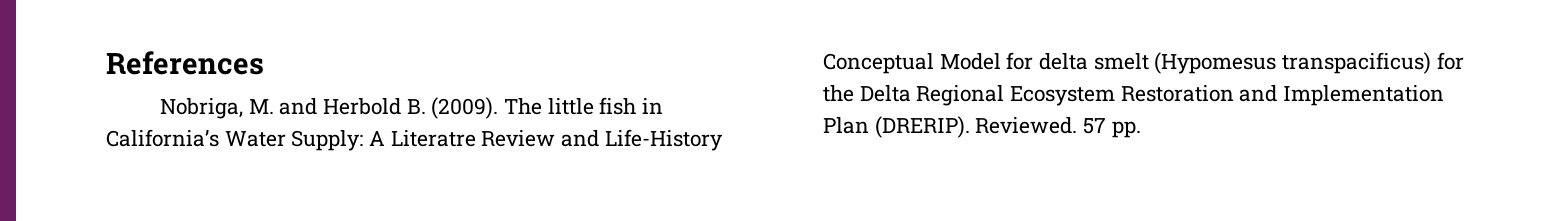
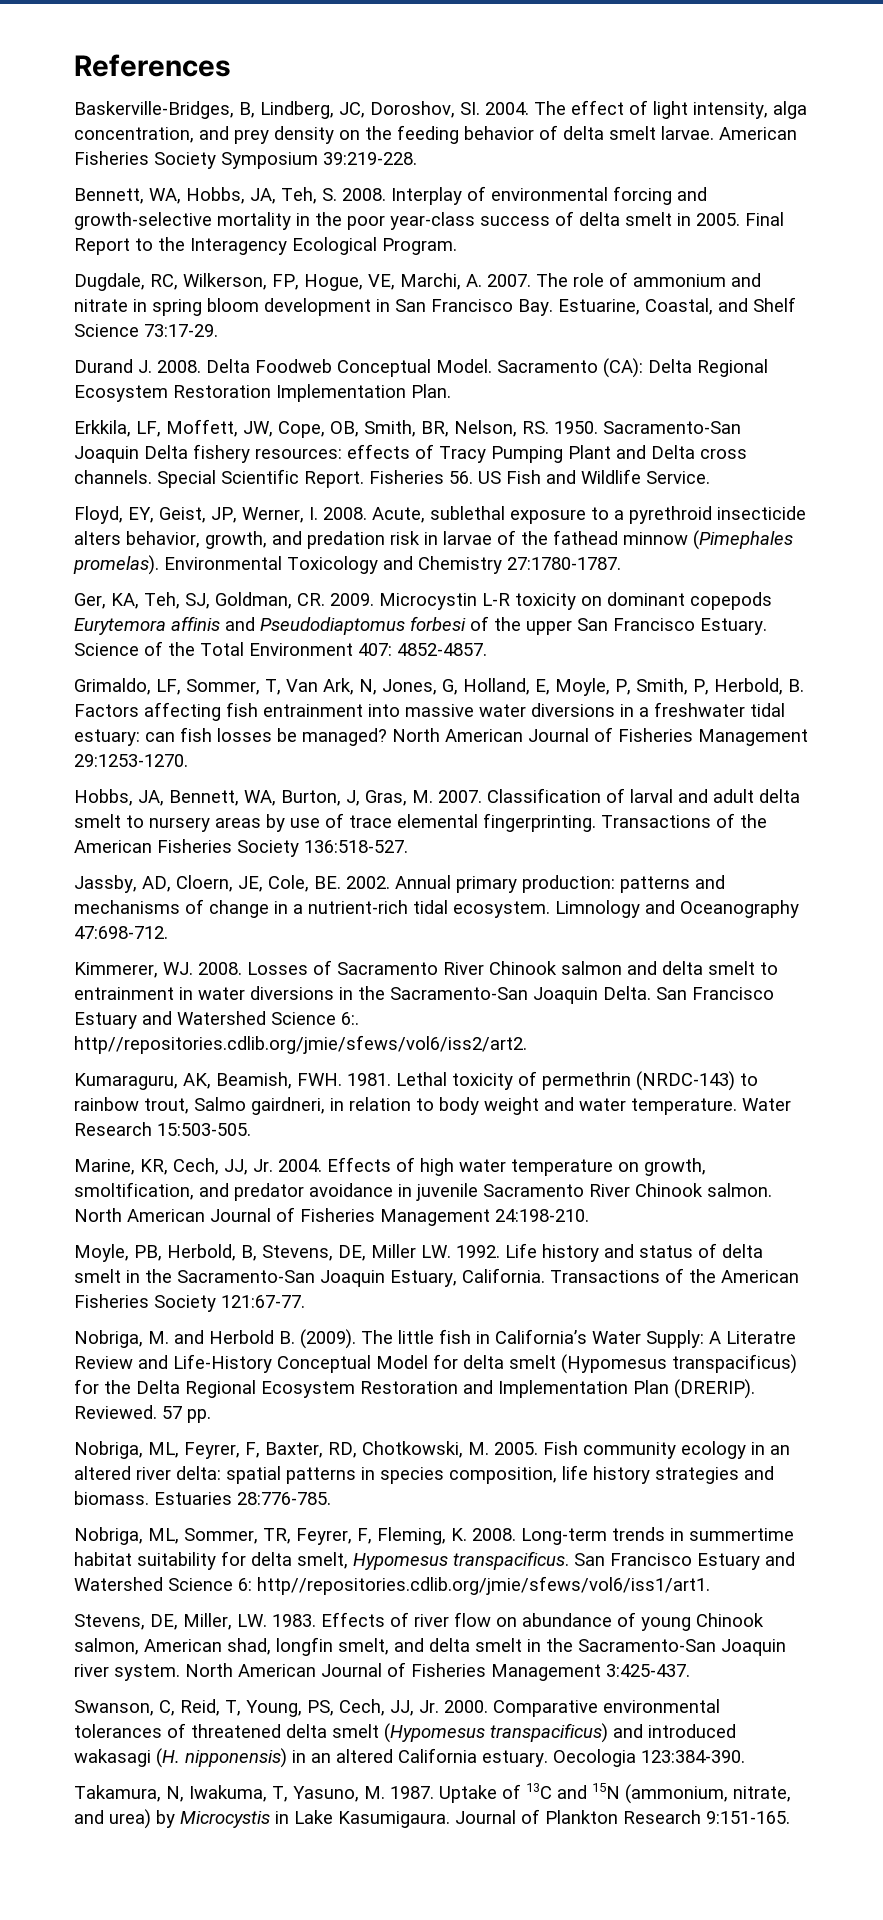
+ Baskerville-Bridges, B, Lindberg, JC, Doroshov, SI. 2004. The effect of light intensity, alga concentration, and prey density on the feeding behavior of delta smelt larvae. American Fisheries Society Symposium 39:219-228.
+ Bennett, WA, Hobbs, JA, Teh, S. 2008. Interplay of environmental forcing and growth-selective mortality in the poor year-class success of delta smelt in 2005. Final Report to the Interagency Ecological Program.
+ Dugdale, RC, Wilkerson, FP, Hogue, VE, Marchi, A. 2007. The role of ammonium and nitrate in spring bloom development in San Francisco Bay. Estuarine, Coastal, and Shelf Science 73:17-29.
+ Durand J. 2008. Delta Foodweb Conceptual Model. Sacramento (CA): Delta Regional Ecosystem Restoration Implementation Plan.
+ Erkkila, LF, Moffett, JW, Cope, OB, Smith, BR, Nelson, RS. 1950. Sacramento-San Joaquin Delta fishery resources: effects of Tracy Pumping Plant and Delta cross channels. Special Scientific Report. Fisheries 56. US Fish and Wildlife Service.
+ Floyd, EY, Geist, JP, Werner, I. 2008. Acute, sublethal exposure to a pyrethroid insecticide alters behavior, growth, and predation risk in larvae of the fathead minnow (Pimephales promelas). Environmental Toxicology and Chemistry 27:1780-1787.
+ Ger, KA, Teh, SJ, Goldman, CR. 2009. Microcystin L-R toxicity on dominant copepods Eurytemora affinis and Pseudodiaptomus forbesi of the upper San Francisco Estuary. Science of the Total Environment 407: 4852-4857.
+ Grimaldo, LF, Sommer, T, Van Ark, N, Jones, G, Holland, E, Moyle, P, Smith, P, Herbold, B. Factors affecting fish entrainment into massive water diversions in a freshwater tidal estuary: can fish losses be managed? North American Journal of Fisheries Management 29:1253-1270.
+ Hobbs, JA, Bennett, WA, Burton, J, Gras, M. 2007. Classification of larval and adult delta smelt to nursery areas by use of trace elemental fingerprinting. Transactions of the American Fisheries Society 136:518-527.
+ Jassby, AD, Cloern, JE, Cole, BE. 2002. Annual primary production: patterns and mechanisms of change in a nutrient-rich tidal ecosystem. Limnology and Oceanography 47:698-712.
+ Kimmerer, WJ. 2008. Losses of Sacramento River Chinook salmon and delta smelt to entrainment in water diversions in the Sacramento-San Joaquin Delta. San Francisco Estuary and Watershed Science 6:. http//repositories.cdlib.org/jmie/sfews/vol6/iss2/art2.
+ Kumaraguru, AK, Beamish, FWH. 1981. Lethal toxicity of permethrin (NRDC-143) to rainbow trout, Salmo gairdneri, in relation to body weight and water temperature. Water Research 15:503-505.
+ Marine, KR, Cech, JJ, Jr. 2004. Effects of high water temperature on growth, smoltification, and predator avoidance in juvenile Sacramento River Chinook salmon. North American Journal of Fisheries Management 24:198-210.
+ Moyle, PB, Herbold, B, Stevens, DE, Miller LW. 1992. Life history and status of delta smelt in the Sacramento-San Joaquin Estuary, California. Transactions of the American Fisheries Society 121:67-77.
+ Nobriga, ML, Feyrer, F, Baxter, RD, Chotkowski, M. 2005. Fish community ecology in an altered river delta: spatial patterns in species composition, life history strategies and biomass. Estuaries 28:776-785.
+ Nobriga, ML, Sommer, TR, Feyrer, F, Fleming, K. 2008. Long-term trends in summertime habitat suitability for delta smelt, Hypomesus transpacificus. San Francisco Estuary and Watershed Science 6: http//repositories.cdlib.org/jmie/sfews/vol6/iss1/art1.
+ Stevens, DE, Miller, LW. 1983. Effects of river flow on abundance of young Chinook salmon, American shad, longfin smelt, and delta smelt in the Sacramento-San Joaquin river system. North American Journal of Fisheries Management 3:425-437.
+ Swanson, C, Reid, T, Young, PS, Cech, JJ, Jr. 2000. Comparative environmental tolerances of threatened delta smelt (Hypomesus transpacificus) and introduced wakasagi (H. nipponensis) in an altered California estuary. Oecologia 123:384-390.
+ Takamura, N, Iwakuma, T, Yasuno, M. 1987. Uptake of 13C and 15N (ammonium, nitrate, and urea) by Microcystis in Lake Kasumigaura. Journal of Plankton Research 9:151-165.

